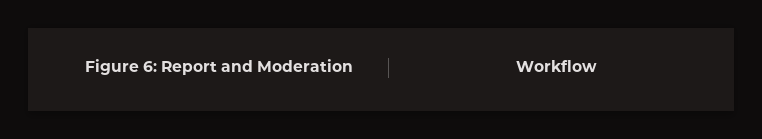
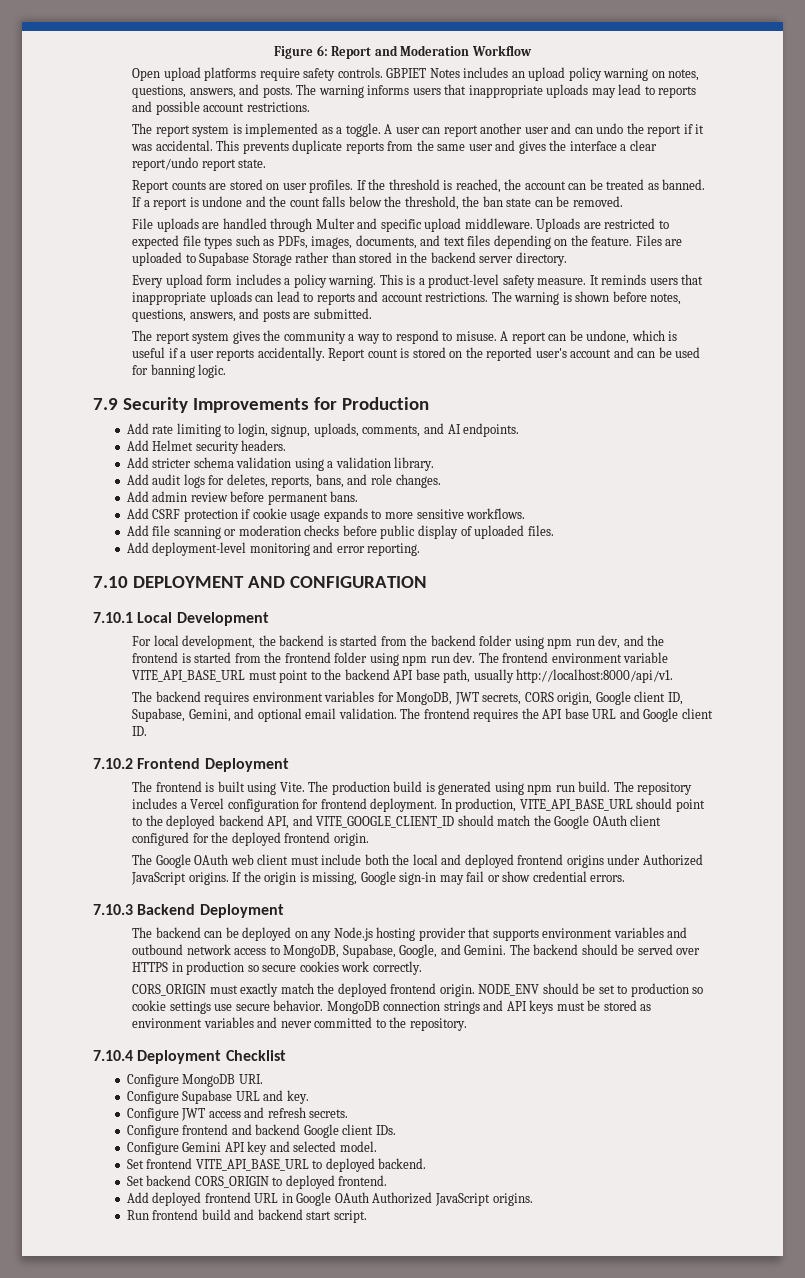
+ Open upload platforms require safety controls. GBPIET Notes includes an upload policy warning on notes, questions, answers, and posts. The warning informs users that inappropriate uploads may lead to reports and possible account restrictions.
+ The report system is implemented as a toggle. A user can report another user and can undo the report if it was accidental. This prevents duplicate reports from the same user and gives the interface a clear report/undo report state.
+ Report counts are stored on user profiles. If the threshold is reached, the account can be treated as banned. If a report is undone and the count falls below the threshold, the ban state can be removed.
+ File uploads are handled through Multer and specific upload middleware. Uploads are restricted to expected file types such as PDFs, images, documents, and text files depending on the feature. Files are uploaded to Supabase Storage rather than stored in the backend server directory.
+ Every upload form includes a policy warning. This is a product-level safety measure. It reminds users that inappropriate uploads can lead to reports and account restrictions. The warning is shown before notes, questions, answers, and posts are submitted.
+ The report system gives the community a way to respond to misuse. A report can be undone, which is useful if a user reports accidentally. Report count is stored on the reported user's account and can be used for banning logic.
+ 7.9 Security Improvements for Production
+ Add rate limiting to login, signup, uploads, comments, and AI endpoints.
+ Add Helmet security headers.
+ Add stricter schema validation using a validation library.
+ Add audit logs for deletes, reports, bans, and role changes.
+ Add admin review before permanent bans.
+ Add CSRF protection if cookie usage expands to more sensitive workflows.
+ Add file scanning or moderation checks before public display of uploaded files.
+ Add deployment-level monitoring and error reporting.
+ 7.10 DEPLOYMENT AND CONFIGURATION
+ 7.10.1 Local Development
+ For local development, the backend is started from the backend folder using npm run dev, and the frontend is started from the frontend folder using npm run dev. The frontend environment variable VITE_API_BASE_URL must point to the backend API base path, usually http://localhost:8000/api/v1.
+ The backend requires environment variables for MongoDB, JWT secrets, CORS origin, Google client ID, Supabase, Gemini, and optional email validation. The frontend requires the API base URL and Google client ID.
+ 7.10.2 Frontend Deployment
+ The frontend is built using Vite. The production build is generated using npm run build. The repository includes a Vercel configuration for frontend deployment. In production, VITE_API_BASE_URL should point to the deployed backend API, and VITE_GOOGLE_CLIENT_ID should match the Google OAuth client configured for the deployed frontend origin.
+ The Google OAuth web client must include both the local and deployed frontend origins under Authorized JavaScript origins. If the origin is missing, Google sign-in may fail or show credential errors.
+ 7.10.3 Backend Deployment
+ The backend can be deployed on any Node.js hosting provider that supports environment variables and outbound network access to MongoDB, Supabase, Google, and Gemini. The backend should be served over HTTPS in production so secure cookies work correctly.
+ CORS_ORIGIN must exactly match the deployed frontend origin. NODE_ENV should be set to production so cookie settings use secure behavior. MongoDB connection strings and API keys must be stored as environment variables and never committed to the repository.
+ 7.10.4 Deployment Checklist
+ Configure MongoDB URI.
+ Configure Supabase URL and key.
+ Configure JWT access and refresh secrets.
+ Configure frontend and backend Google client IDs.
+ Configure Gemini API key and selected model.
+ Set frontend VITE_API_BASE_URL to deployed backend.
+ Set backend CORS_ORIGIN to deployed frontend.
+ Add deployed frontend URL in Google OAuth Authorized JavaScript origins.
+ Run frontend build and backend start script.

